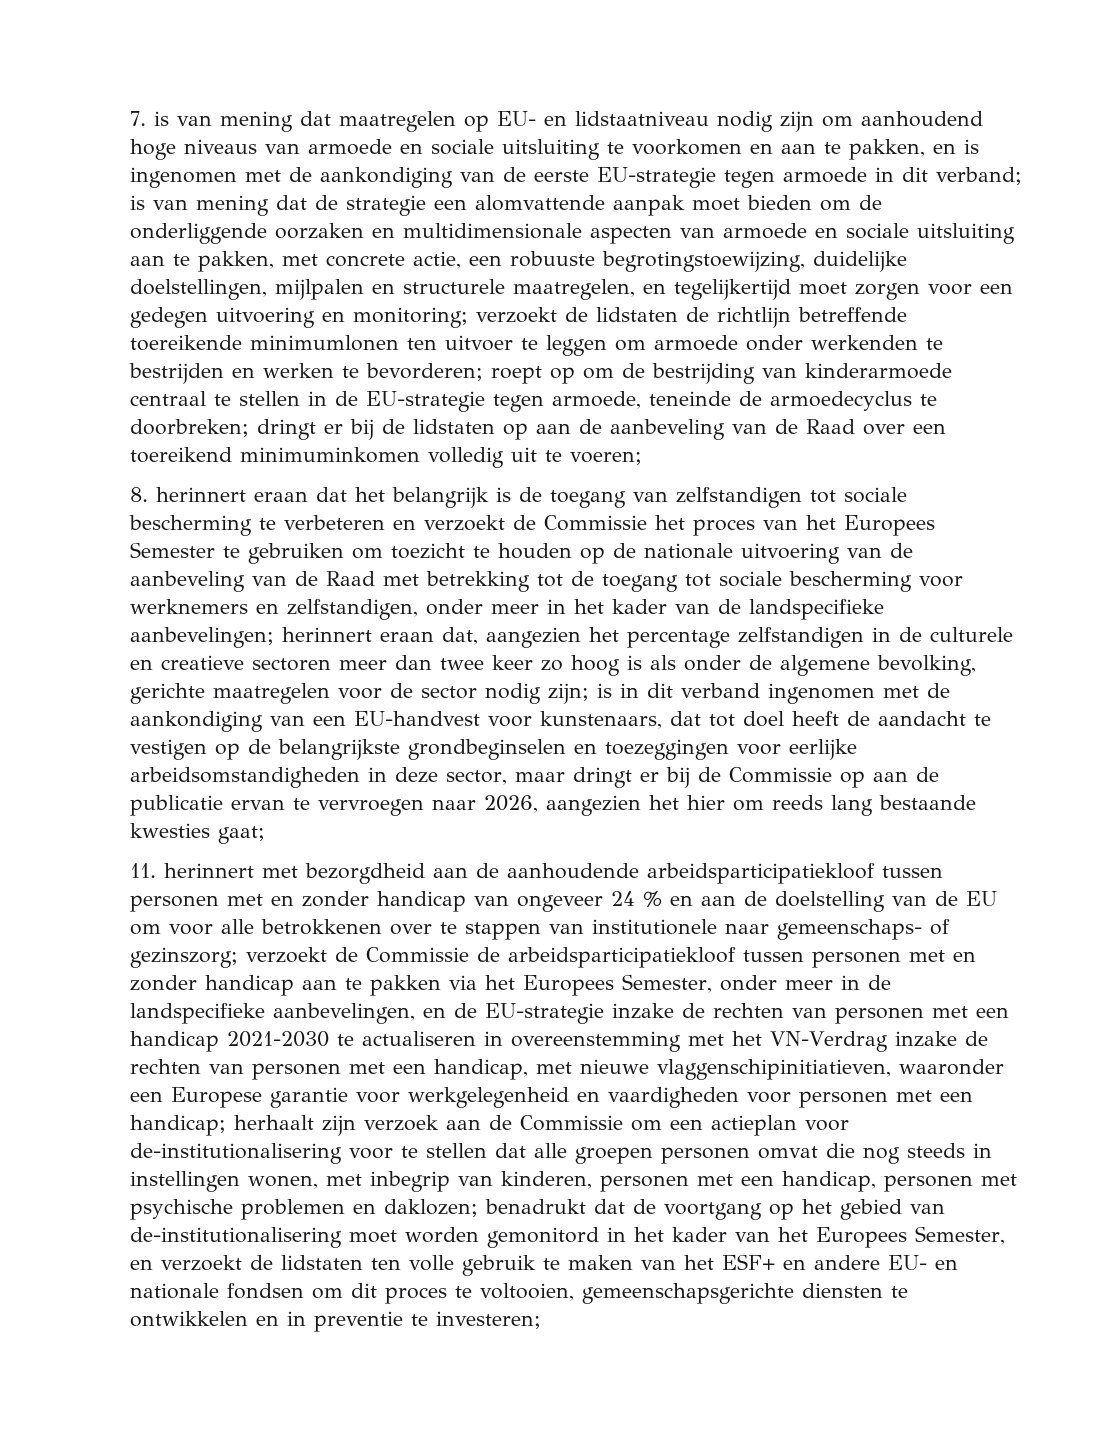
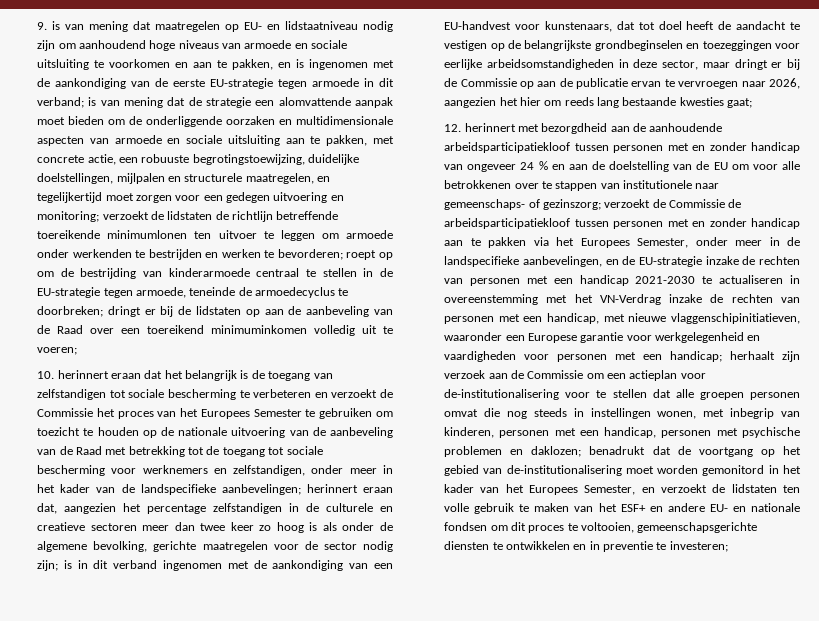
- 7. is van mening dat maatregelen op EU- en lidstaatniveau nodig zijn om aanhoudend hoge niveaus van armoede en sociale uitsluiting te voorkomen en aan te pakken, en is ingenomen met de aankondiging van de eerste EU-strategie tegen armoede in dit verband;
+ 9. is van mening dat maatregelen op EU- en lidstaatniveau nodig zijn om aanhoudend hoge niveaus van armoede en sociale uitsluiting te voorkomen en aan te pakken, en is ingenomen met de aankondiging van de eerste EU-strategie tegen armoede in dit verband;
- 8. herinnert eraan dat het belangrijk is de toegang van zelfstandigen tot sociale bescherming te verbeteren en verzoekt de Commissie het proces van het Europees Semester te gebruiken om toezicht te houden op de nationale uitvoering van de aanbeveling van de Raad met betrekking tot de toegang tot sociale bescherming voor werknemers en zelfstandigen, onder meer in het kader van de landspecifieke aanbevelingen;
+ 10. herinnert eraan dat het belangrijk is de toegang van zelfstandigen tot sociale bescherming te verbeteren en verzoekt de Commissie het proces van het Europees Semester te gebruiken om toezicht te houden op de nationale uitvoering van de aanbeveling van de Raad met betrekking tot de toegang tot sociale bescherming voor werknemers en zelfstandigen, onder meer in het kader van de landspecifieke aanbevelingen;
- 11. herinnert met bezorgdheid aan de aanhoudende arbeidsparticipatiekloof tussen personen met en zonder handicap van ongeveer 24 % en aan de doelstelling van de EU om voor alle betrokkenen over te stappen van institutionele naar gemeenschaps- of gezinszorg;
+ 12. herinnert met bezorgdheid aan de aanhoudende arbeidsparticipatiekloof tussen personen met en zonder handicap van ongeveer 24 % en aan de doelstelling van de EU om voor alle betrokkenen over te stappen van institutionele naar gemeenschaps- of gezinszorg;

